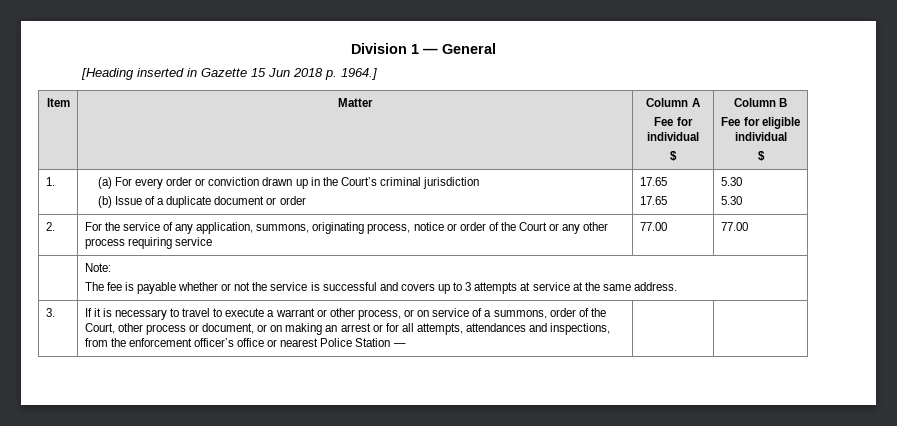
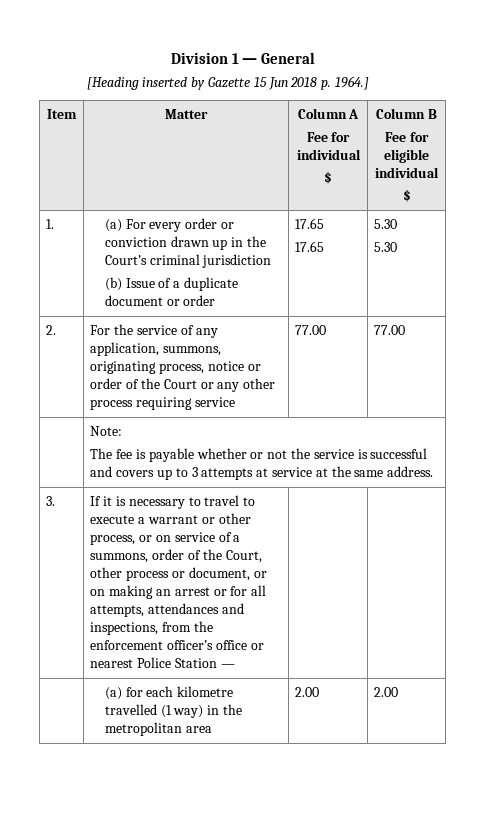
- [Heading inserted in Gazette 15 Jun 2018 p. 1964.]
+ [Heading inserted by Gazette 15 Jun 2018 p. 1964.]
+ | (a) for each kilometre travelled (1 way) in the metropolitan area | 2.00 | 2.00

